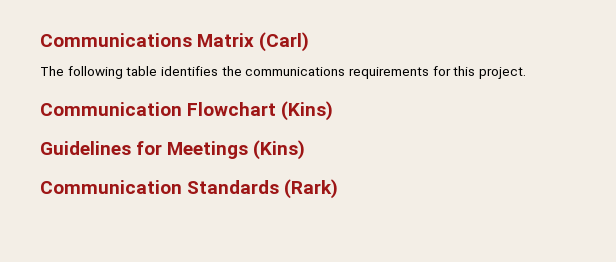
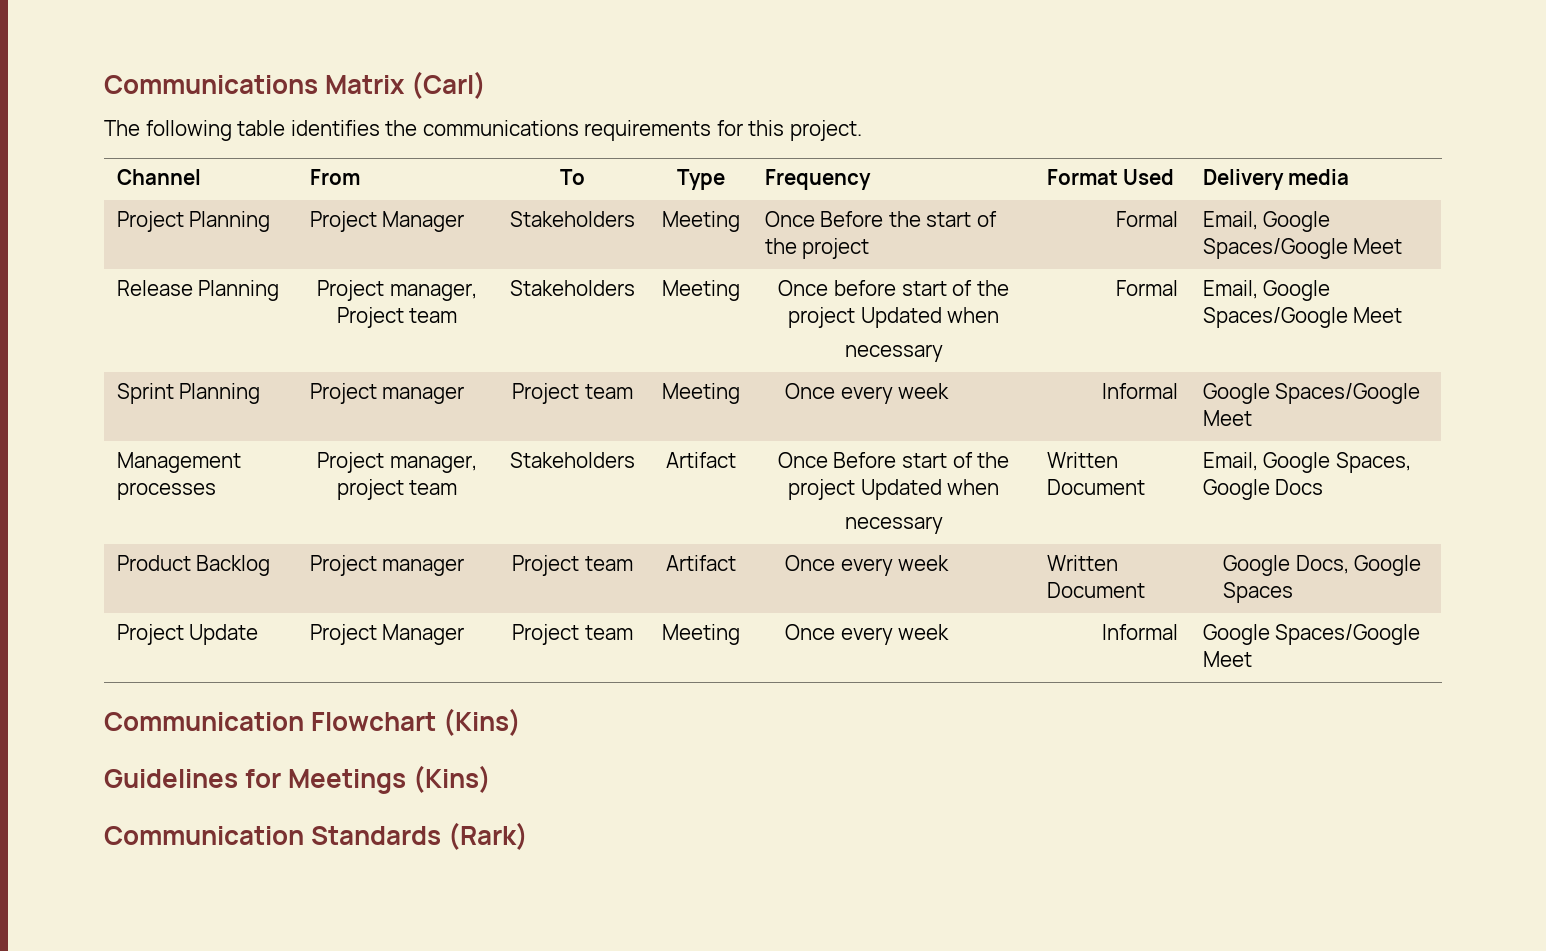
+ Channel | From | To | Type | Frequency | Format Used | Delivery media
+ Project Planning | Project Manager | Stakeholders | Meeting | Once Before the start of the project | Formal | Email, Google Spaces/Google Meet
+ Release Planning | Project manager, Project team | Stakeholders | Meeting | Once before start of the project Updated when
+ necessary | Formal | Email, Google Spaces/Google Meet
+ Sprint Planning | Project manager | Project team | Meeting | Once every week | Informal | Google Spaces/Google Meet
+ Management processes | Project manager, project team | Stakeholders | Artifact | Once Before start of the project Updated when
+ necessary | Written Document | Email, Google Spaces, Google Docs
+ Product Backlog | Project manager | Project team | Artifact | Once every week | Written Document | Google Docs, Google Spaces
+ Project Update | Project Manager | Project team | Meeting | Once every week | Informal | Google Spaces/Google Meet

